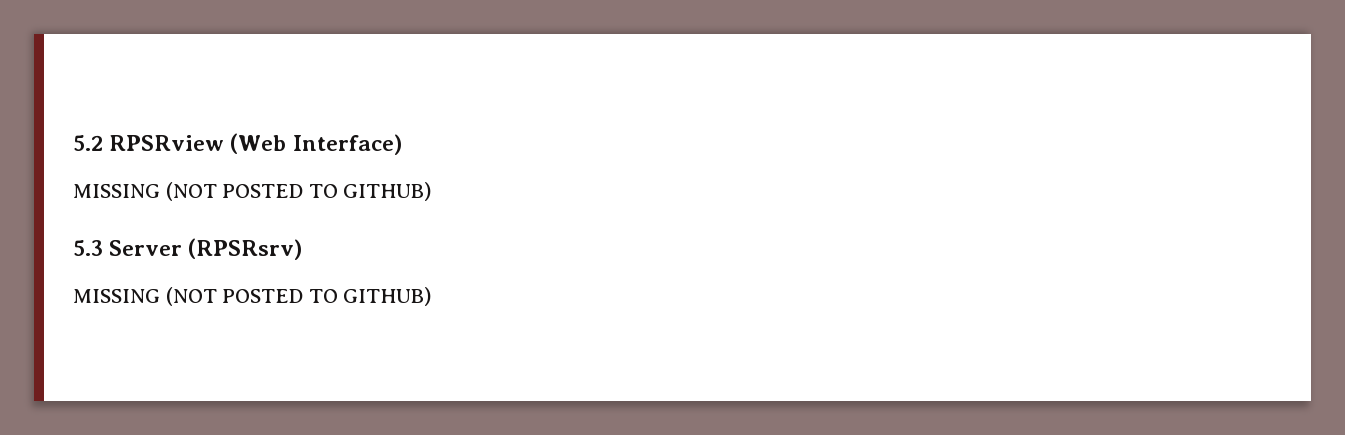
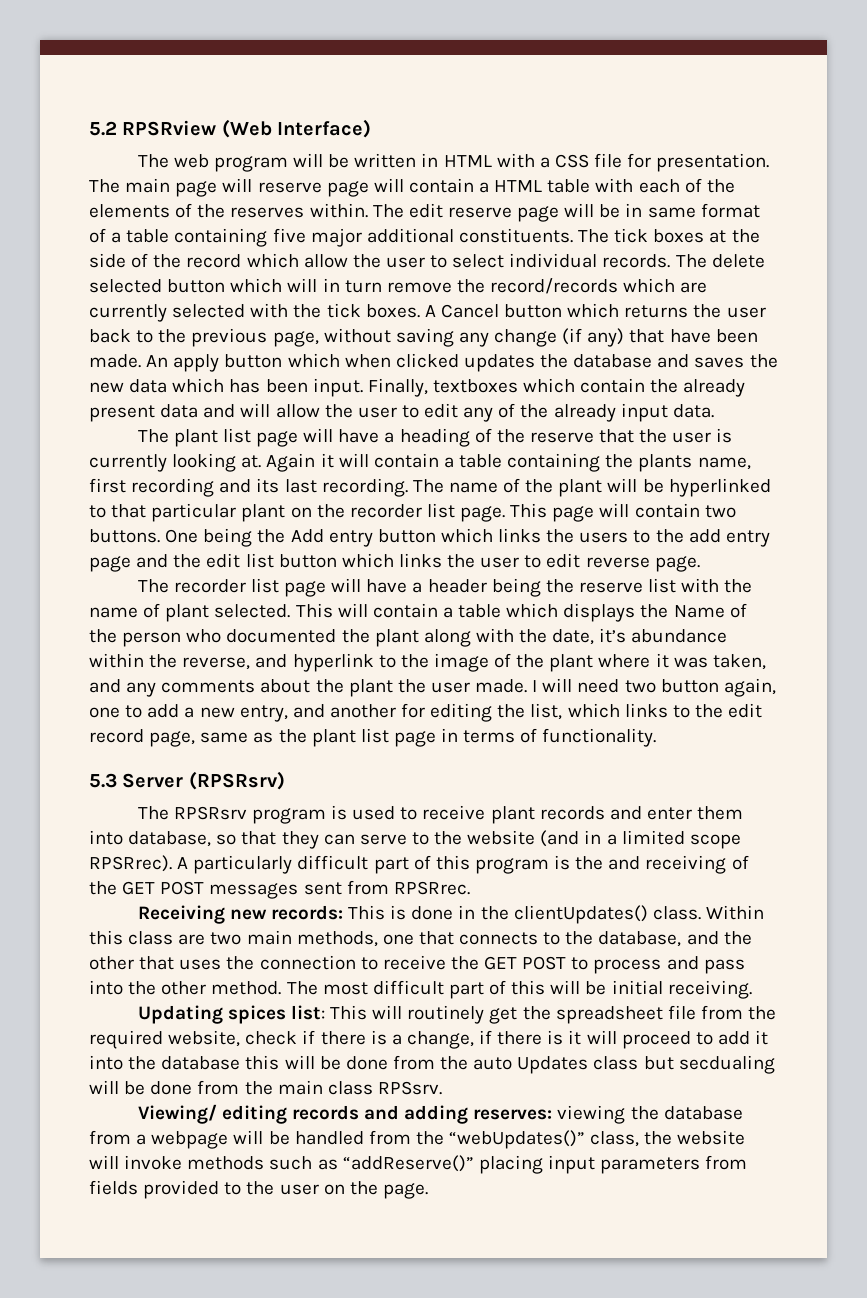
  5.2 RPSRview (Web Interface)
- MISSING (NOT POSTED TO GITHUB)
+ The web program will be written in HTML with a CSS file for presentation. The main page will reserve page will contain a HTML table with each of the elements of the reserves within. The edit reserve page will be in same format of a table containing five major additional constituents. The tick boxes at the side of the record which allow the user to select individual records. The delete selected button which will in turn remove the record/records which are currently selected with the tick boxes. A Cancel button which returns the user back to the previous page, without saving any change (if any) that have been made. An apply button which when clicked updates the database and saves the new data which has been input. Finally, textboxes which contain the already present data and will allow the user to edit any of the already input data.
+ The plant list page will have a heading of the reserve that the user is currently looking at. Again it will contain a table containing the plants name, first recording and its last recording. The name of the plant will be hyperlinked to that particular plant on the recorder list page. This page will contain two buttons. One being the Add entry button which links the users to the add entry page and the edit list button which links the user to edit reverse page.
+ The recorder list page will have a header being the reserve list with the name of plant selected. This will contain a table which displays the Name of the person who documented the plant along with the date, it’s abundance within the reverse, and hyperlink to the image of the plant where it was taken, and any comments about the plant the user made. I will need two button again, one to add a new entry, and another for editing the list, which links to the edit record page, same as the plant list page in terms of functionality.
  5.3 Server (RPSRsrv)
- MISSING (NOT POSTED TO GITHUB)
+ The RPSRsrv program is used to receive plant records and enter them into database, so that they can serve to the website (and in a limited scope RPSRrec). A particularly difficult part of this program is the and receiving of the GET POST messages sent from RPSRrec.
+ Receiving new records: This is done in the clientUpdates() class. Within this class are two main methods, one that connects to the database, and the other that uses the connection to receive the GET POST to process and pass into the other method. The most difficult part of this will be initial receiving.
+ Updating spices list: This will routinely get the spreadsheet file from the required website, check if there is a change, if there is it will proceed to add it into the database this will be done from the auto Updates class but secdualing will be done from the main class RPSsrv.
+ Viewing/ editing records and adding reserves: viewing the database from a webpage will be handled from the “webUpdates()” class, the website will invoke methods such as “addReserve()” placing input parameters from fields provided to the user on the page.

